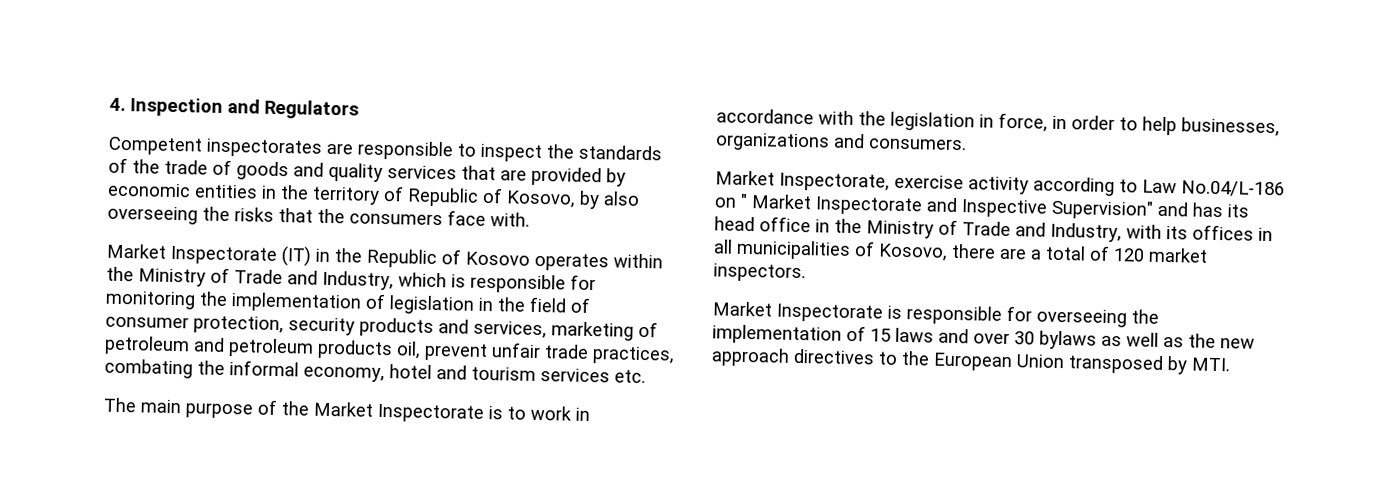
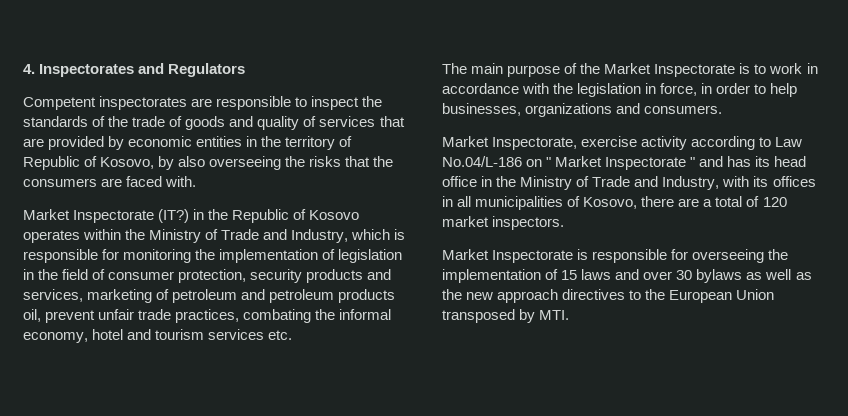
- 4. Inspection and Regulators
+ 4. Inspectorates and Regulators
- Competent inspectorates are responsible to inspect the standards of the trade of goods and quality services that are provided by economic entities in the territory of Republic of Kosovo, by also overseeing the risks that the consumers face with.
+ Competent inspectorates are responsible to inspect the standards of the trade of goods and quality of services that are provided by economic entities in the territory of Republic of Kosovo, by also overseeing the risks that the consumers are faced with.
- Market Inspectorate (IT) in the Republic of Kosovo operates within the Ministry of Trade and Industry, which is responsible for monitoring the implementation of legislation in the field of consumer protection, security products and services, marketing of petroleum and petroleum products oil, prevent unfair trade practices, combating the informal economy, hotel and tourism services etc.
+ Market Inspectorate (IT?) in the Republic of Kosovo operates within the Ministry of Trade and Industry, which is responsible for monitoring the implementation of legislation in the field of consumer protection, security products and services, marketing of petroleum and petroleum products oil, prevent unfair trade practices, combating the informal economy, hotel and tourism services etc.
- Market Inspectorate, exercise activity according to Law No.04/L-186 on " Market Inspectorate and Inspective Supervision" and has its head office in the Ministry of Trade and Industry, with its offices in all municipalities of Kosovo, there are a total of 120 market inspectors.
+ Market Inspectorate, exercise activity according to Law No.04/L-186 on " Market Inspectorate " and has its head office in the Ministry of Trade and Industry, with its offices in all municipalities of Kosovo, there are a total of 120 market inspectors.

